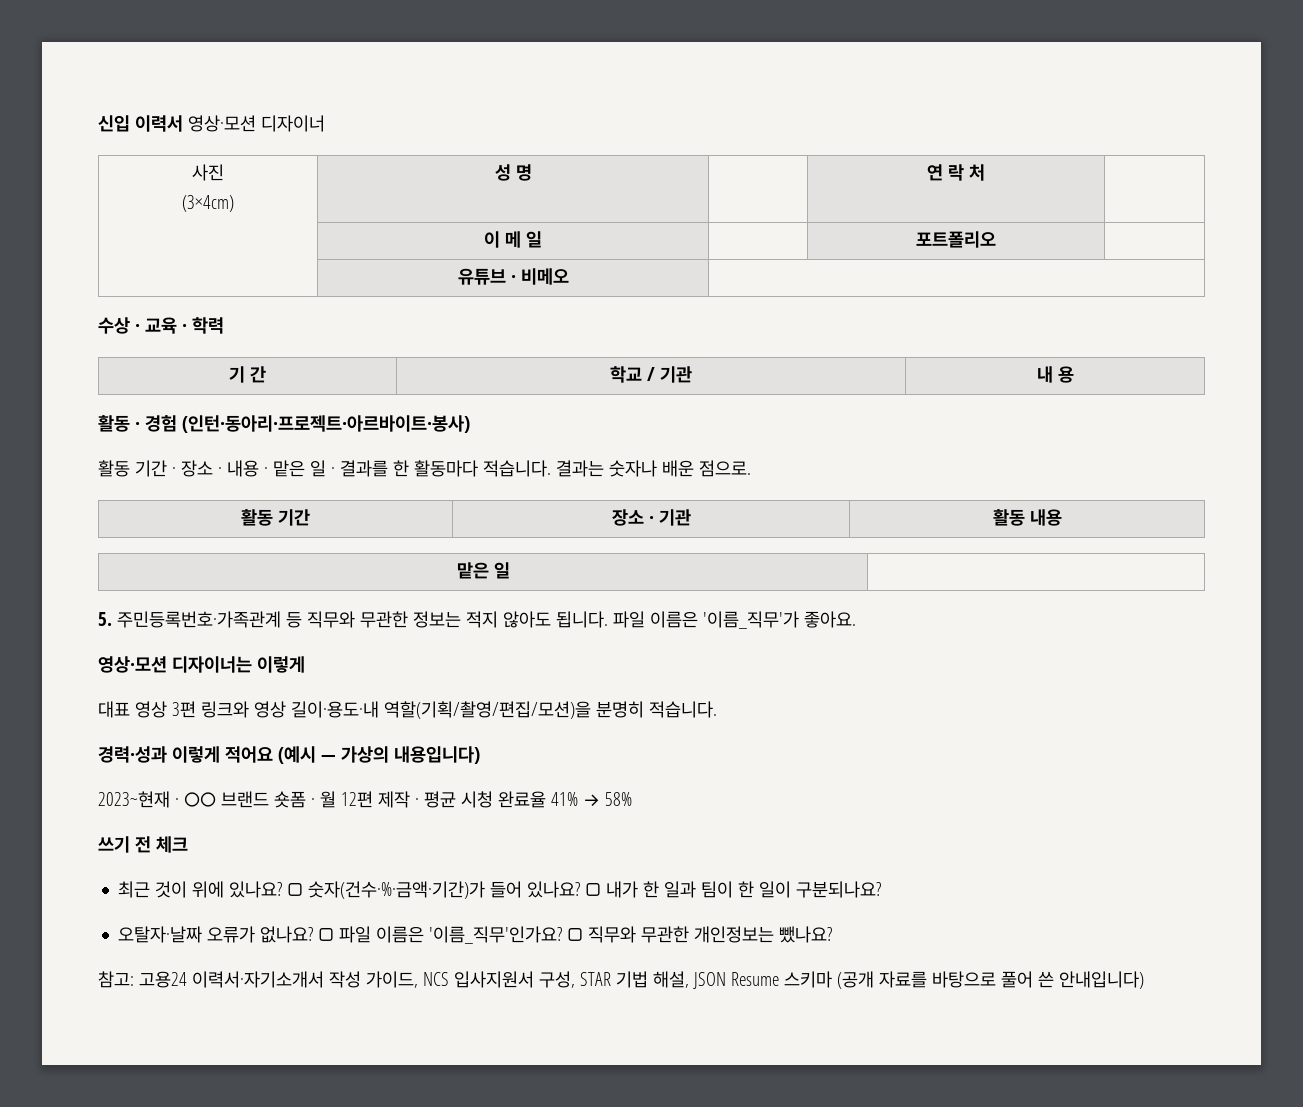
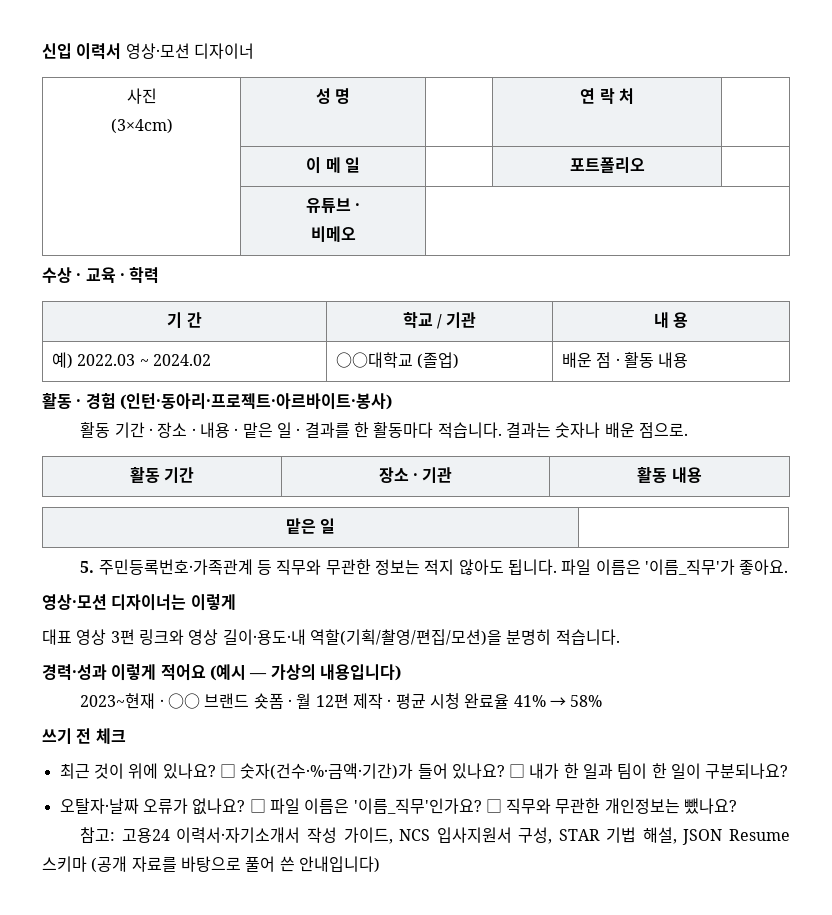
- | 유튜브 · 비메오 |
+ | 유튜브 ·
+ 비메오 |
+ 예) 2022.03 ~ 2024.02 | ○○대학교 (졸업) | 배운 점 · 활동 내용

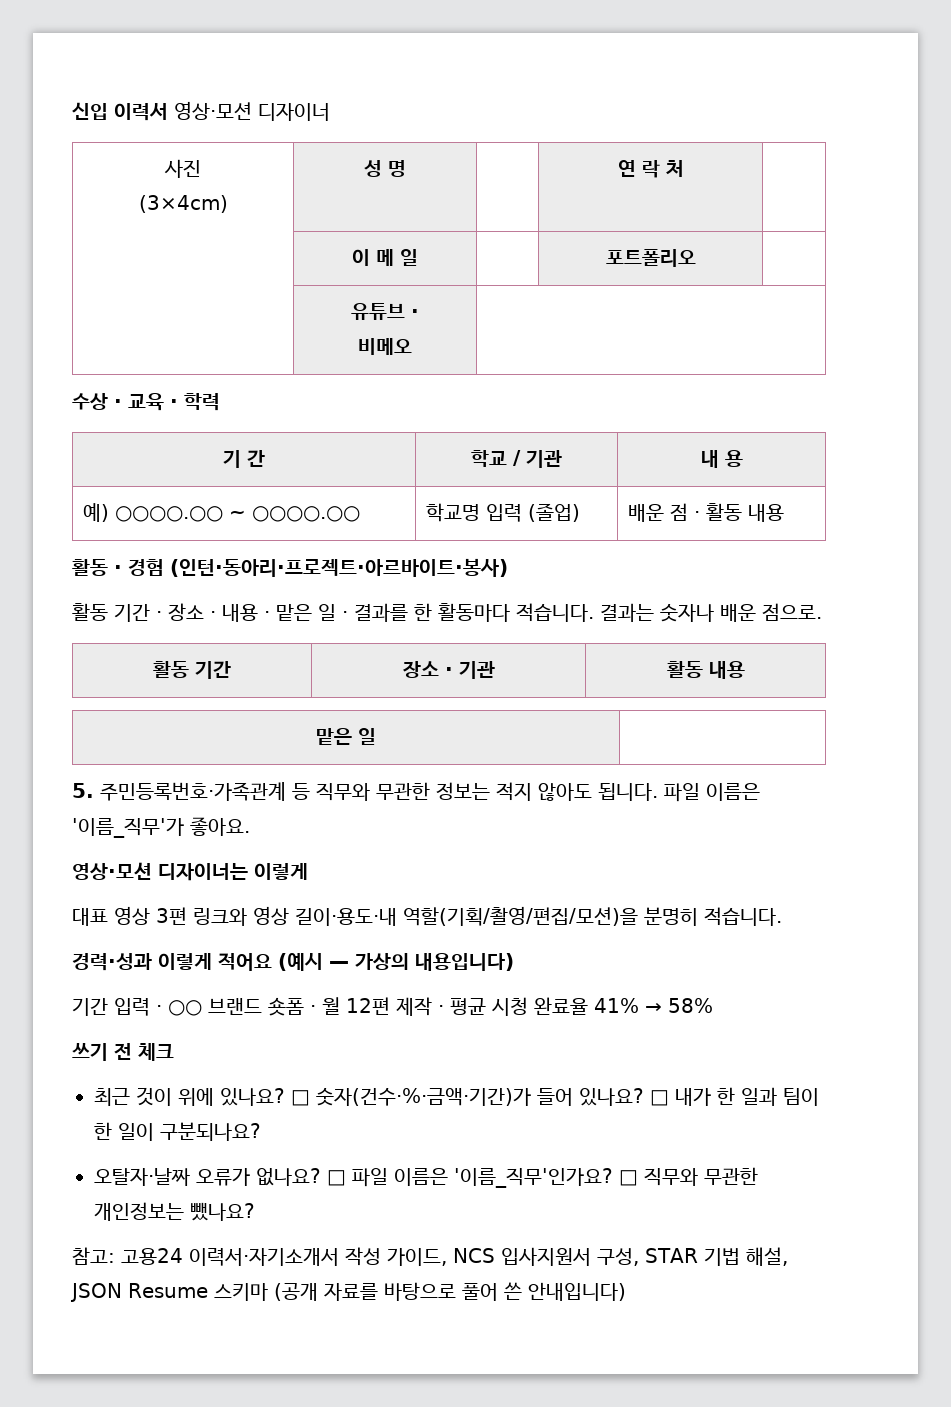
- 예) 2022.03 ~ 2024.02 | ○○대학교 (졸업) | 배운 점 · 활동 내용
+ 예) ○○○○.○○ ~ ○○○○.○○ | 학교명 입력 (졸업) | 배운 점 · 활동 내용
- 2023~현재 · ○○ 브랜드 숏폼 · 월 12편 제작 · 평균 시청 완료율 41% → 58%
+ 기간 입력 · ○○ 브랜드 숏폼 · 월 12편 제작 · 평균 시청 완료율 41% → 58%

